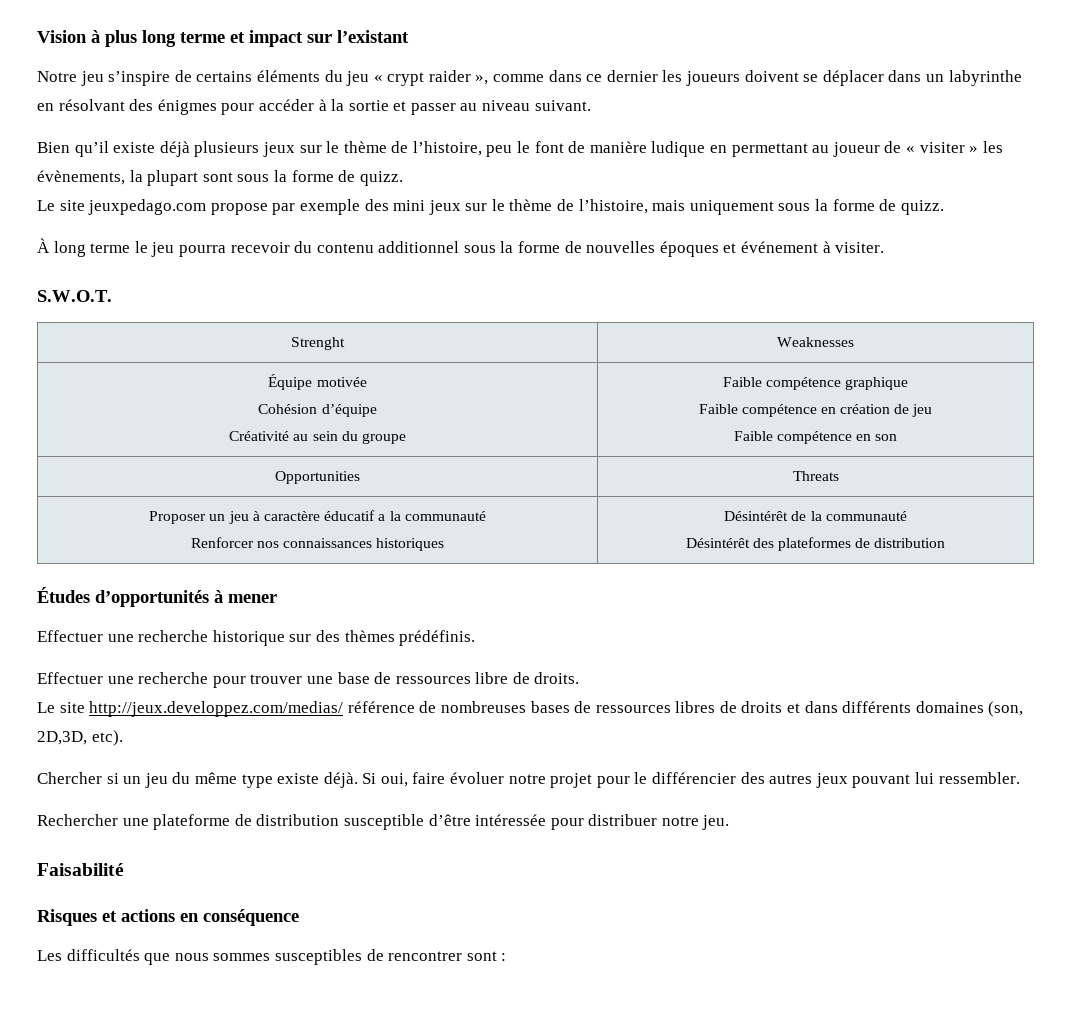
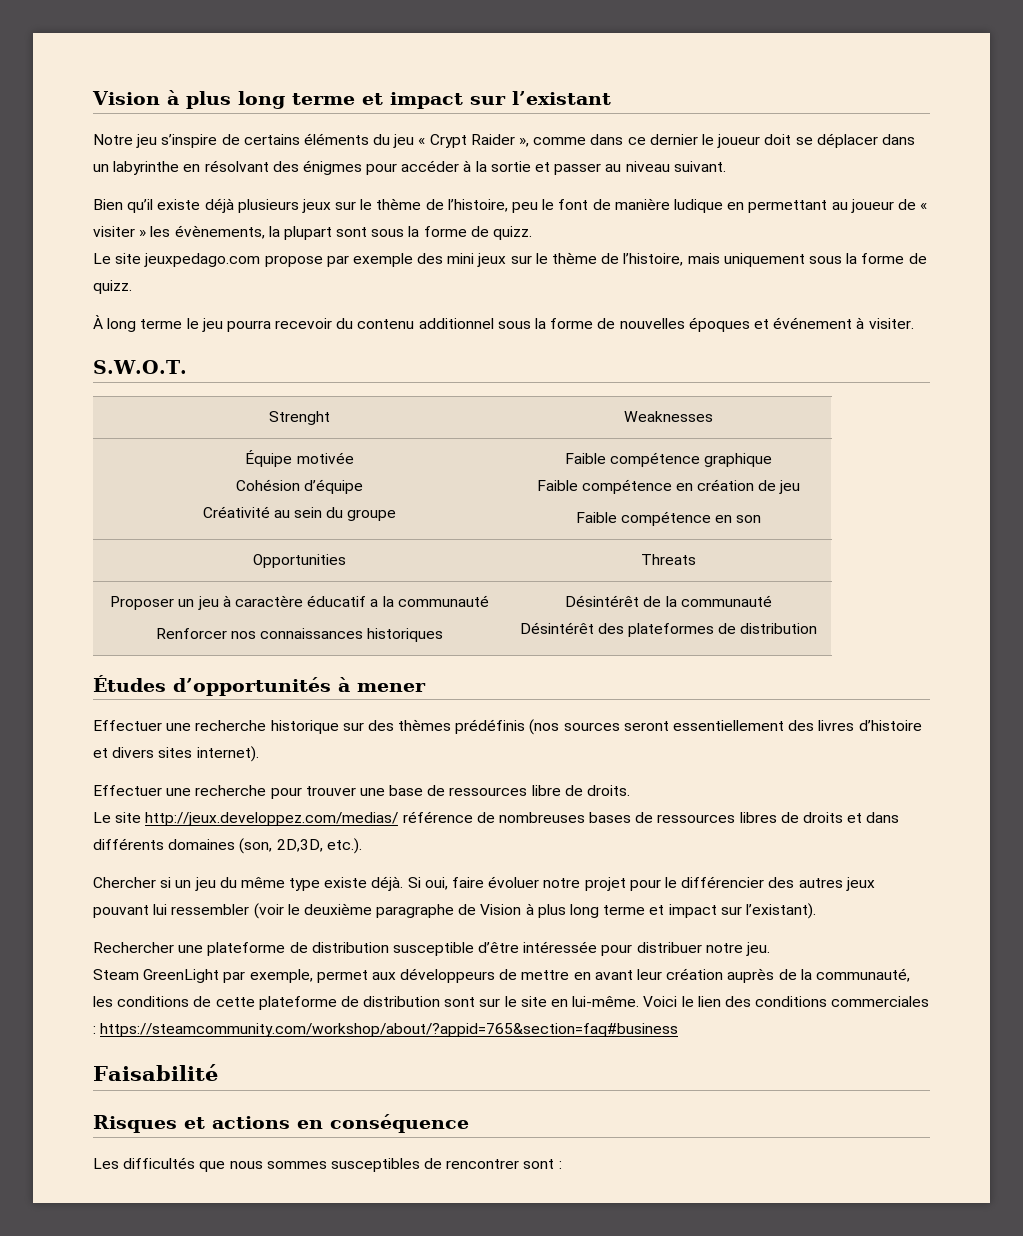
- Notre jeu s’inspire de certains éléments du jeu « crypt raider », comme dans ce dernier les joueurs doivent se déplacer dans un labyrinthe en résolvant des énigmes pour accéder à la sortie et passer au niveau suivant.
+ Notre jeu s’inspire de certains éléments du jeu « Crypt Raider », comme dans ce dernier le joueur doit se déplacer dans un labyrinthe en résolvant des énigmes pour accéder à la sortie et passer au niveau suivant.
- Effectuer une recherche historique sur des thèmes prédéfinis.
+ Effectuer une recherche historique sur des thèmes prédéfinis (nos sources seront essentiellement des livres d’histoire et divers sites internet).
- Le site http://jeux.developpez.com/medias/ référence de nombreuses bases de ressources libres de droits et dans différents domaines (son, 2D,3D, etc).
+ Le site http://jeux.developpez.com/medias/ référence de nombreuses bases de ressources libres de droits et dans différents domaines (son, 2D,3D, etc.).
- Si oui, faire évoluer notre projet pour le différencier des autres jeux pouvant lui ressembler.
+ Si oui, faire évoluer notre projet pour le différencier des autres jeux pouvant lui ressembler (voir le deuxième paragraphe de Vision à plus long terme et impact sur l’existant).
+ Steam GreenLight par exemple, permet aux développeurs de mettre en avant leur création auprès de la communauté, les conditions de cette plateforme de distribution sont sur le site en lui-même. Voici le lien des conditions commerciales : https://steamcommunity.com/workshop/about/?appid=765&section=faq#business

